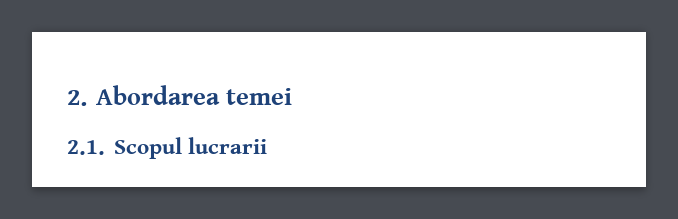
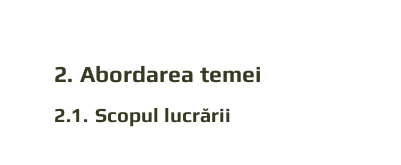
- 2.1. Scopul lucrarii
+ 2.1. Scopul lucrării

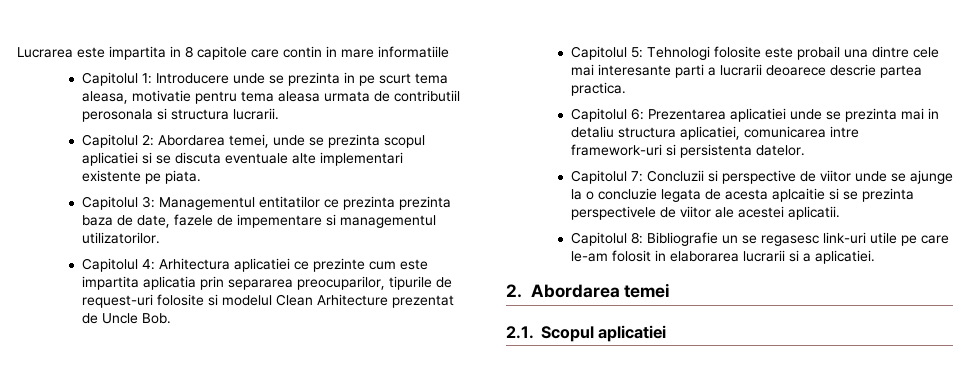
+ Lucrarea este impartita in 8 capitole care contin in mare informatiile
+ Capitolul 1: Introducere unde se prezinta in pe scurt tema aleasa, motivatie pentru tema aleasa urmata de contributiil perosonala si structura lucrarii.
+ Capitolul 2: Abordarea temei, unde se prezinta scopul aplicatiei si se discuta eventuale alte implementari existente pe piata.
+ Capitolul 3: Managementul entitatilor ce prezinta prezinta baza de date, fazele de impementare si managementul utilizatorilor.
+ Capitolul 4: Arhitectura aplicatiei ce prezinte cum este impartita aplicatia prin separarea preocuparilor, tipurile de request-uri folosite si modelul Clean Arhitecture prezentat de Uncle Bob.
+ Capitolul 5: Tehnologi folosite este probail una dintre cele mai interesante parti a lucrarii deoarece descrie partea practica.
+ Capitolul 6: Prezentarea aplicatiei unde se prezinta mai in detaliu structura aplicatiei, comunicarea intre framework-uri si persistenta datelor.
+ Capitolul 7: Concluzii si perspective de viitor unde se ajunge la o concluzie legata de acesta aplcaitie si se prezinta perspectivele de viitor ale acestei aplicatii.
+ Capitolul 8: Bibliografie un se regasesc link-uri utile pe care le-am folosit in elaborarea lucrarii si a aplicatiei.
- 2.1. Scopul lucrării
+ 2.1. Scopul aplicatiei

